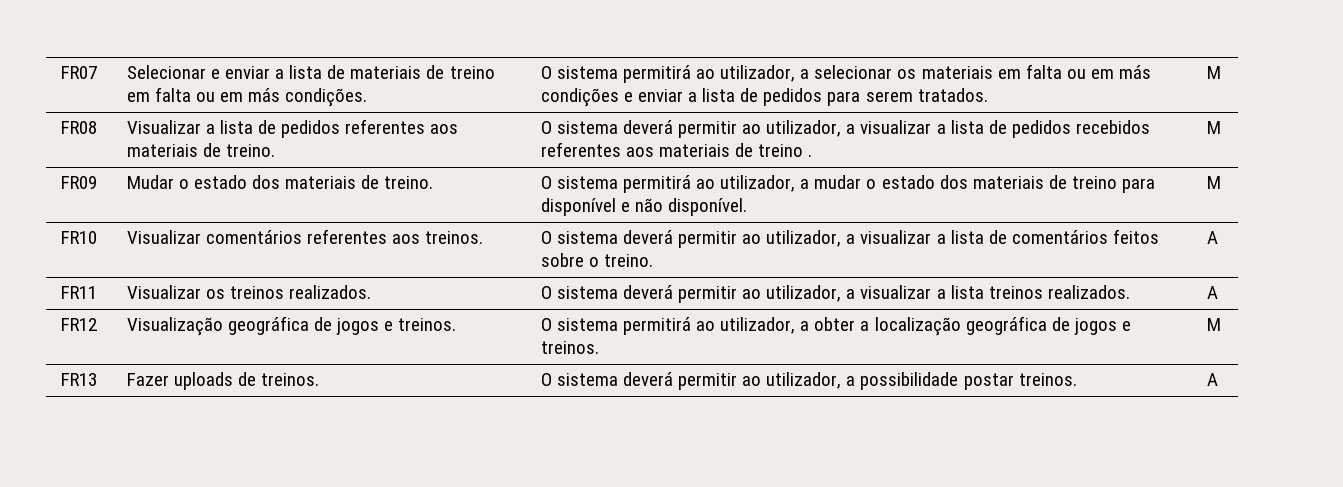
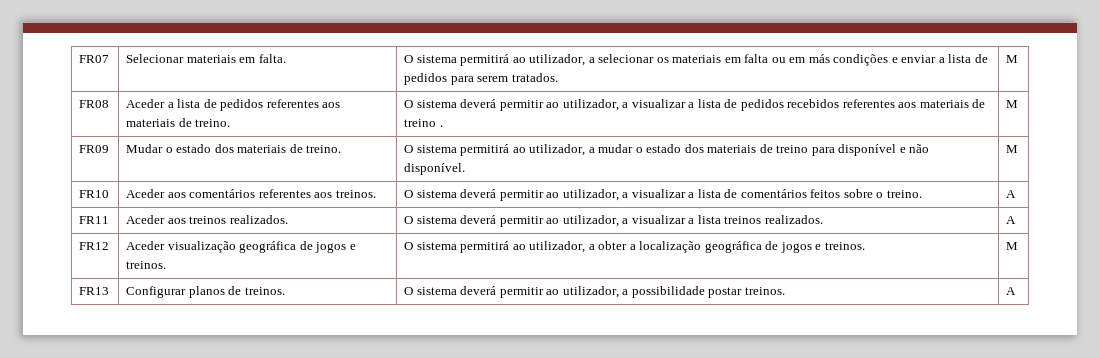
- Selecionar e enviar a lista de materiais de treino em falta ou em más condições.
+ Selecionar materiais em falta.
- FR08 | Visualizar a lista de pedidos referentes aos materiais de treino. | O sistema deverá permitir ao utilizador, a visualizar a lista de pedidos recebidos referentes aos materiais de treino . | M
+ FR08 | Aceder a lista de pedidos referentes aos materiais de treino. | O sistema deverá permitir ao utilizador, a visualizar a lista de pedidos recebidos referentes aos materiais de treino . | M
- FR10 | Visualizar comentários referentes aos treinos. | O sistema deverá permitir ao utilizador, a visualizar a lista de comentários feitos sobre o treino. | A
+ FR10 | Aceder aos comentários referentes aos treinos. | O sistema deverá permitir ao utilizador, a visualizar a lista de comentários feitos sobre o treino. | A
- FR11 | Visualizar os treinos realizados. | O sistema deverá permitir ao utilizador, a visualizar a lista treinos realizados. | A
+ FR11 | Aceder aos treinos realizados. | O sistema deverá permitir ao utilizador, a visualizar a lista treinos realizados. | A
- FR12 | Visualização geográfica de jogos e treinos. | O sistema permitirá ao utilizador, a obter a localização geográfica de jogos e treinos. | M
+ FR12 | Aceder visualização geográfica de jogos e treinos. | O sistema permitirá ao utilizador, a obter a localização geográfica de jogos e treinos. | M
- FR13 | Fazer uploads de treinos. | O sistema deverá permitir ao utilizador, a possibilidade postar treinos. | A
+ FR13 | Configurar planos de treinos. | O sistema deverá permitir ao utilizador, a possibilidade postar treinos. | A

